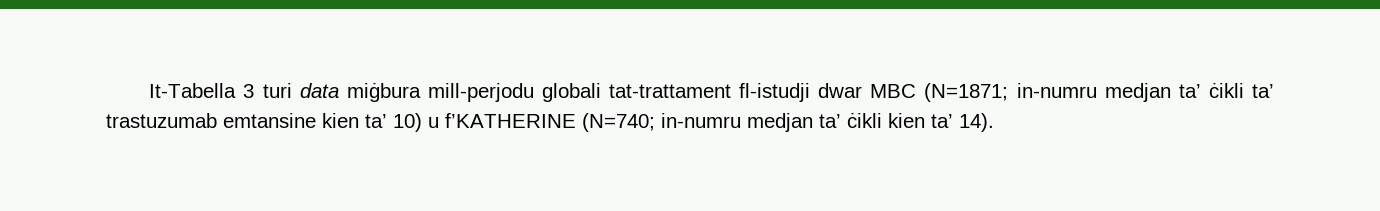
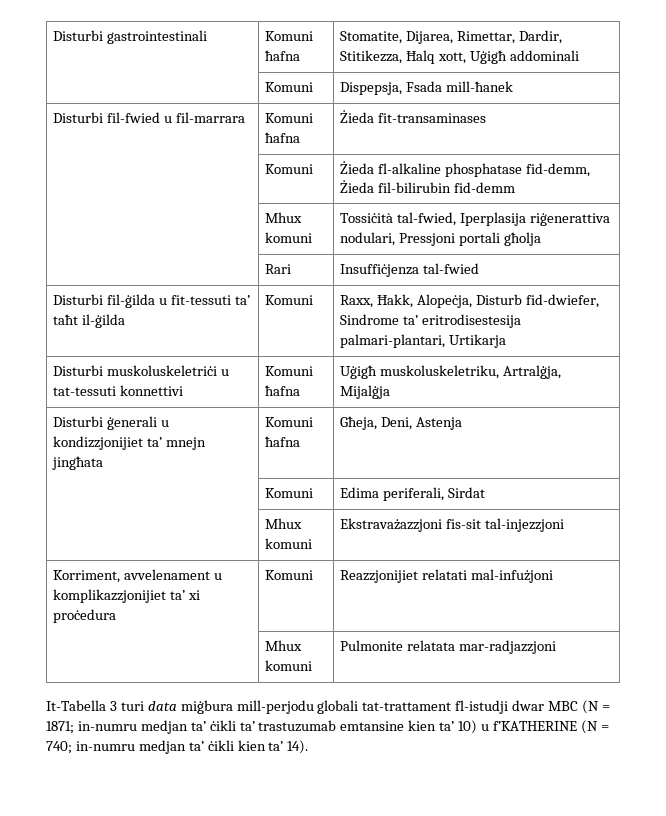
+ Disturbi gastrointestinali | Komuni ħafna | Stomatite, Dijarea, Rimettar, Dardir, Stitikezza, Ħalq xott, Uġigħ addominali
+ | Komuni | Dispepsja, Fsada mill-ħanek
+ Disturbi fil-fwied u fil-marrara | Komuni ħafna | Żieda fit-transaminases
+ | Komuni | Żieda fl-alkaline phosphatase fid-demm, Żieda fil-bilirubin fid-demm
+ | Mhux komuni | Tossiċità tal-fwied, Iperplasija riġenerattiva nodulari, Pressjoni portali għolja
+ | Rari | Insuffiċjenza tal-fwied
+ Disturbi fil-ġilda u fit-tessuti ta’ taħt il-ġilda | Komuni | Raxx, Ħakk, Alopeċja, Disturb fid-dwiefer, Sindrome ta’ eritrodisestesija palmari-plantari, Urtikarja
+ Disturbi muskoluskeletriċi u tat-tessuti konnettivi | Komuni ħafna | Uġigħ muskoluskeletriku, Artralġja, Mijalġja
+ Disturbi ġenerali u kondizzjonijiet ta’ mnejn jingħata | Komuni ħafna | Għeja, Deni, Astenja
+ | Komuni | Edima periferali, Sirdat
+ | Mhux komuni | Ekstravażazzjoni fis-sit tal-injezzjoni
+ Korriment, avvelenament u komplikazzjonijiet ta’ xi proċedura | Komuni | Reazzjonijiet relatati mal-infużjoni
+ | Mhux komuni | Pulmonite relatata mar-radjazzjoni
- It-Tabella 3 turi data miġbura mill-perjodu globali tat-trattament fl-istudji dwar MBC (N=1871; in-numru medjan ta’ ċikli ta’ trastuzumab emtansine kien ta’ 10) u f’KATHERINE (N=740; in-numru medjan ta’ ċikli kien ta’ 14).
+ It-Tabella 3 turi data miġbura mill-perjodu globali tat-trattament fl-istudji dwar MBC (N = 1871; in-numru medjan ta’ ċikli ta’ trastuzumab emtansine kien ta’ 10) u f’KATHERINE (N = 740; in-numru medjan ta’ ċikli kien ta’ 14).

